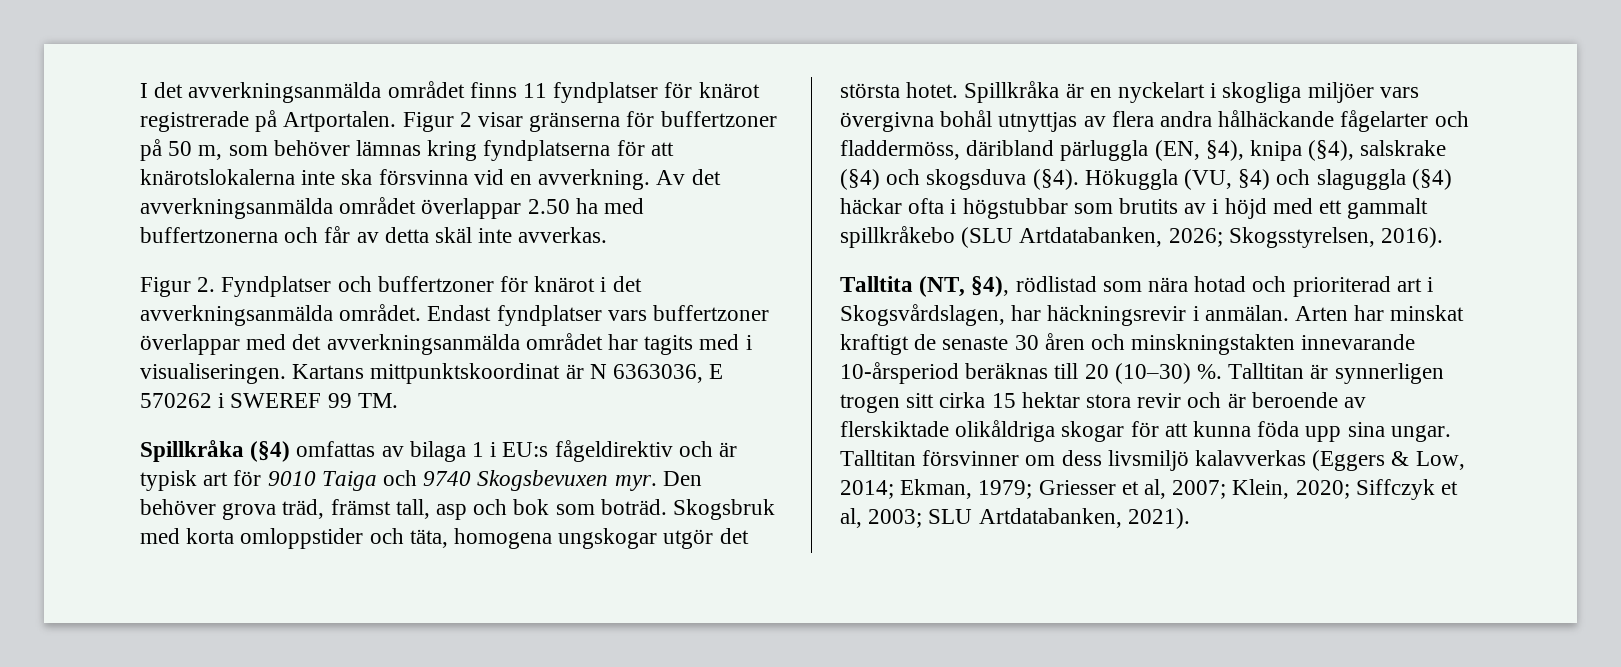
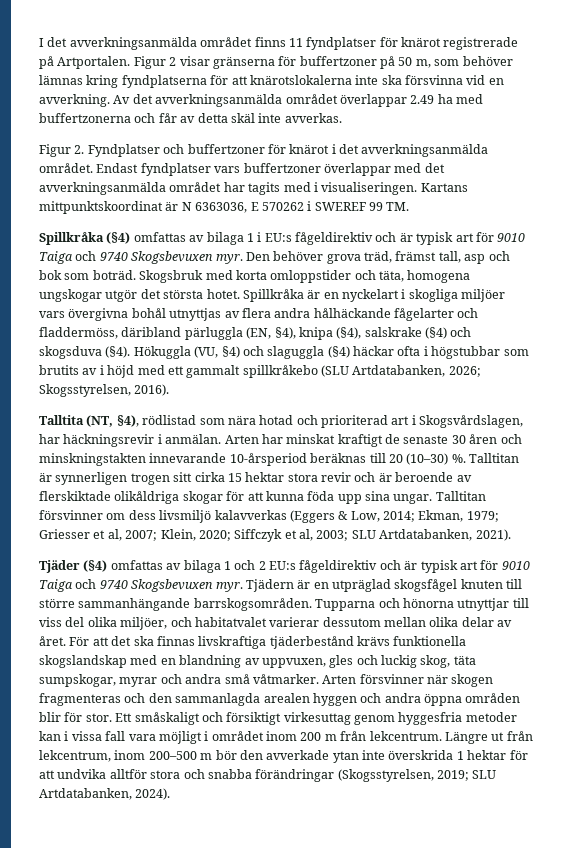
- Av det avverkningsanmälda området överlappar 2.50 ha med buffertzonerna och får av detta skäl inte avverkas.
+ Av det avverkningsanmälda området överlappar 2.49 ha med buffertzonerna och får av detta skäl inte avverkas.
+ Tjäder (§4) omfattas av bilaga 1 och 2 EU:s fågeldirektiv och är typisk art för 9010 Taiga och 9740 Skogsbevuxen myr. Tjädern är en utpräglad skogsfågel knuten till större sammanhängande barrskogsområden. Tupparna och hönorna utnyttjar till viss del olika miljöer, och habitatvalet varierar dessutom mellan olika delar av året. För att det ska finnas livskraftiga tjäderbestånd krävs funktionella skogslandskap med en blandning av uppvuxen, gles och luckig skog, täta sumpskogar, myrar och andra små våtmarker. Arten försvinner när skogen fragmenteras och den sammanlagda arealen hyggen och andra öppna områden blir för stor. Ett småskaligt och försiktigt virkesuttag genom hyggesfria metoder kan i vissa fall vara möjligt i området inom 200 m från lekcentrum. Längre ut från lekcentrum, inom 200–500 m bör den avverkade ytan inte överskrida 1 hektar för att undvika alltför stora och snabba förändringar (Skogsstyrelsen, 2019; SLU Artdatabanken, 2024).

